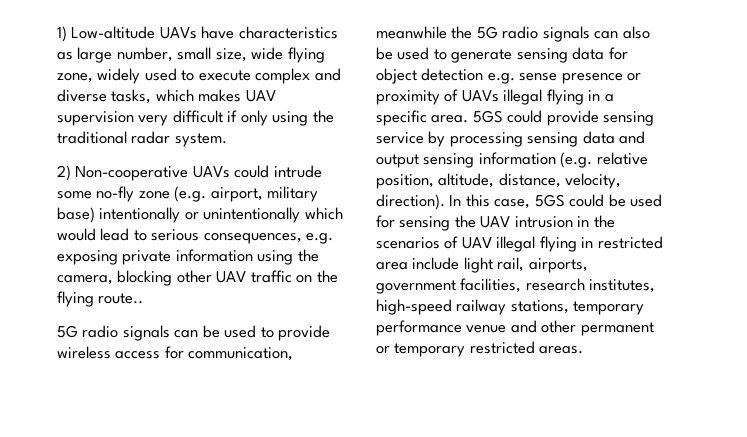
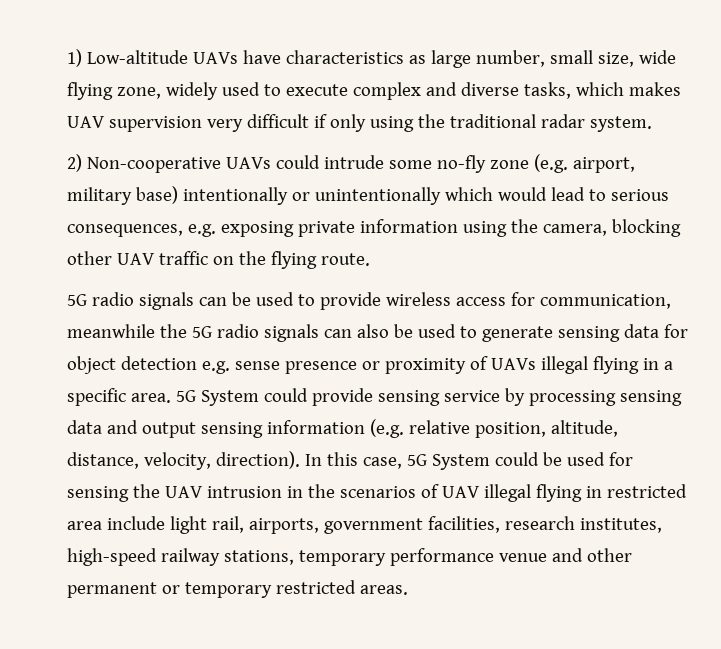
- 2) Non-cooperative UAVs could intrude some no-fly zone (e.g. airport, military base) intentionally or unintentionally which would lead to serious consequences, e.g. exposing private information using the camera, blocking other UAV traffic on the flying route..
+ 2) Non-cooperative UAVs could intrude some no-fly zone (e.g. airport, military base) intentionally or unintentionally which would lead to serious consequences, e.g. exposing private information using the camera, blocking other UAV traffic on the flying route.
- 5GS could provide sensing service by processing sensing data and output sensing information (e.g. relative position, altitude, distance, velocity, direction).
+ 5G System could provide sensing service by processing sensing data and output sensing information (e.g. relative position, altitude, distance, velocity, direction).
- In this case, 5GS could be used for sensing the UAV intrusion in the scenarios of UAV illegal flying in restricted area include light rail, airports, government facilities, research institutes, high-speed railway stations, temporary performance venue and other permanent or temporary restricted areas.
+ In this case, 5G System could be used for sensing the UAV intrusion in the scenarios of UAV illegal flying in restricted area include light rail, airports, government facilities, research institutes, high-speed railway stations, temporary performance venue and other permanent or temporary restricted areas.

